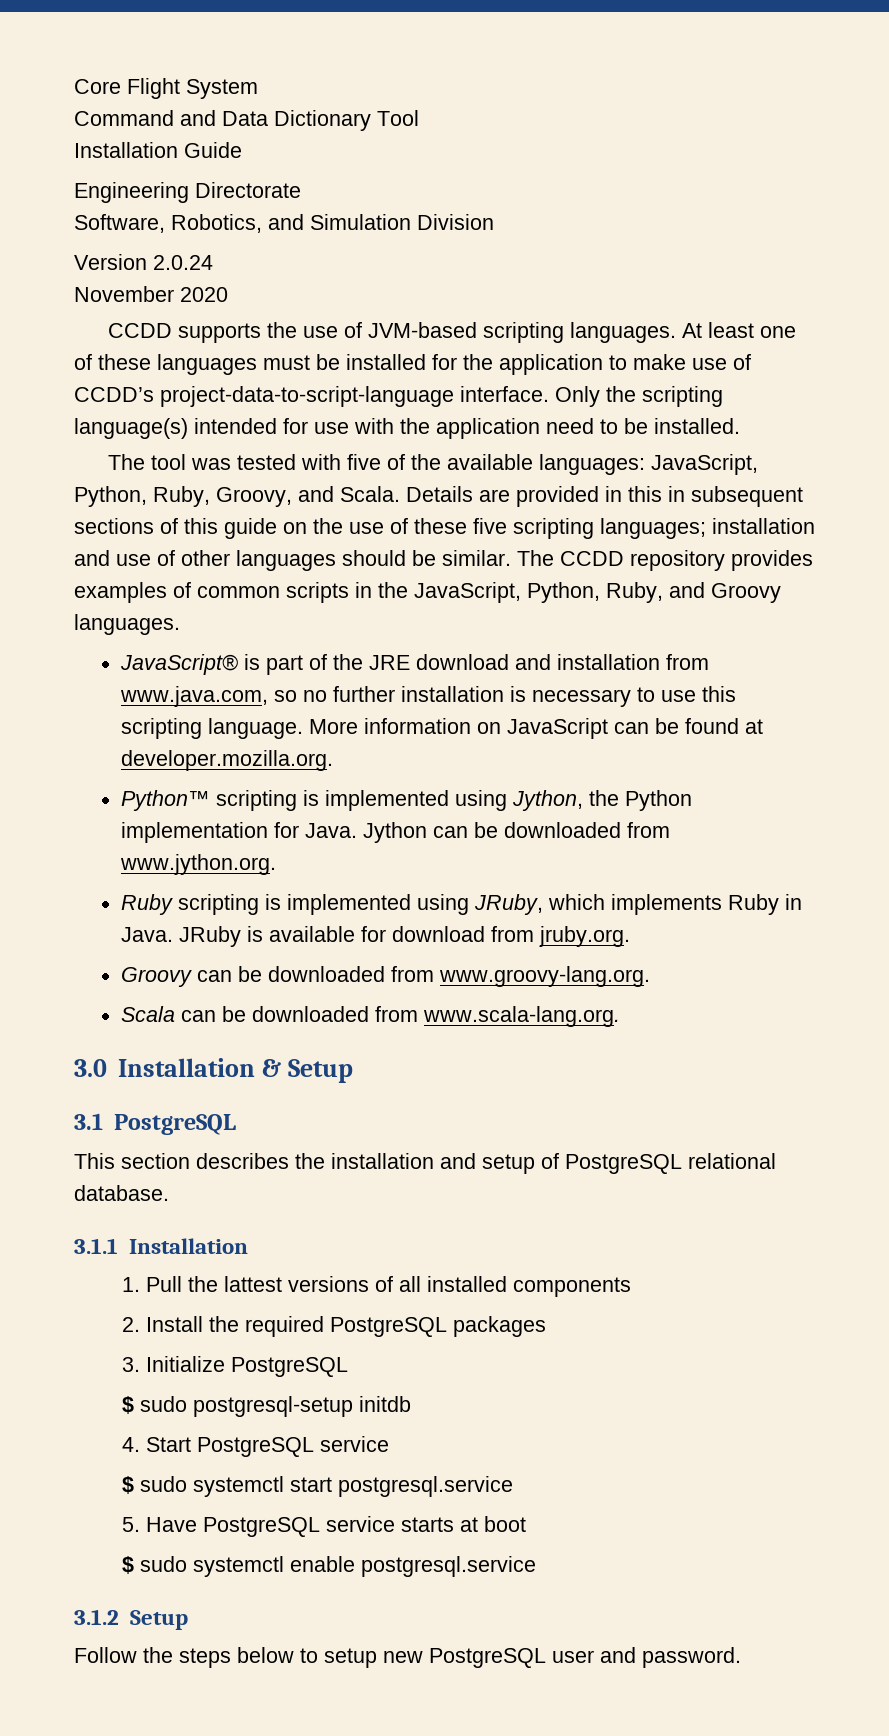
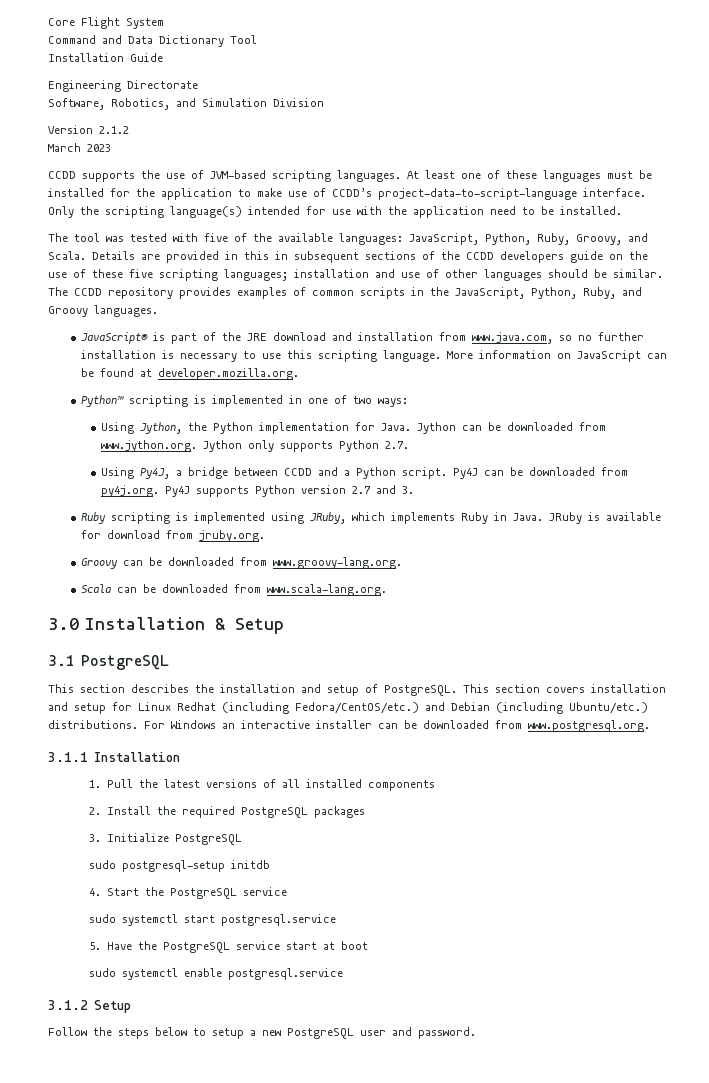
- Version 2.0.24
- November 2020
+ Version 2.1.2
+ March 2023
- Details are provided in this in subsequent sections of this guide on the use of these five scripting languages; installation and use of other languages should be similar.
+ Details are provided in this in subsequent sections of the CCDD developers guide on the use of these five scripting languages; installation and use of other languages should be similar.
- Python™ scripting is implemented using Jython, the Python implementation for Java.
+ Python™ scripting is implemented in one of two ways:
+ Using Jython, the Python implementation for Java.
- Jython can be downloaded from www.jython.org.
+ Jython can be downloaded from www.jython.org. Jython only supports Python 2.7.
+ Using Py4J, a bridge between CCDD and a Python script. Py4J can be downloaded from py4j.org. Py4J supports Python version 2.7 and 3.
- This section describes the installation and setup of PostgreSQL relational database.
+ This section describes the installation and setup of PostgreSQL. This section covers installation and setup for Linux Redhat (including Fedora/CentOS/etc.) and Debian (including Ubuntu/etc.) distributions. For Windows an interactive installer can be downloaded from www.postgresql.org.
- 1. Pull the lattest versions of all installed components
+ 1. Pull the latest versions of all installed components
- $ sudo postgresql-setup initdb
+ sudo postgresql-setup initdb
- 4. Start PostgreSQL service
+ 4. Start the PostgreSQL service
- $ sudo systemctl start postgresql.service
+ sudo systemctl start postgresql.service
- 5. Have PostgreSQL service starts at boot
+ 5. Have the PostgreSQL service start at boot
- $ sudo systemctl enable postgresql.service
+ sudo systemctl enable postgresql.service
- Follow the steps below to setup new PostgreSQL user and password.
+ Follow the steps below to setup a new PostgreSQL user and password.

